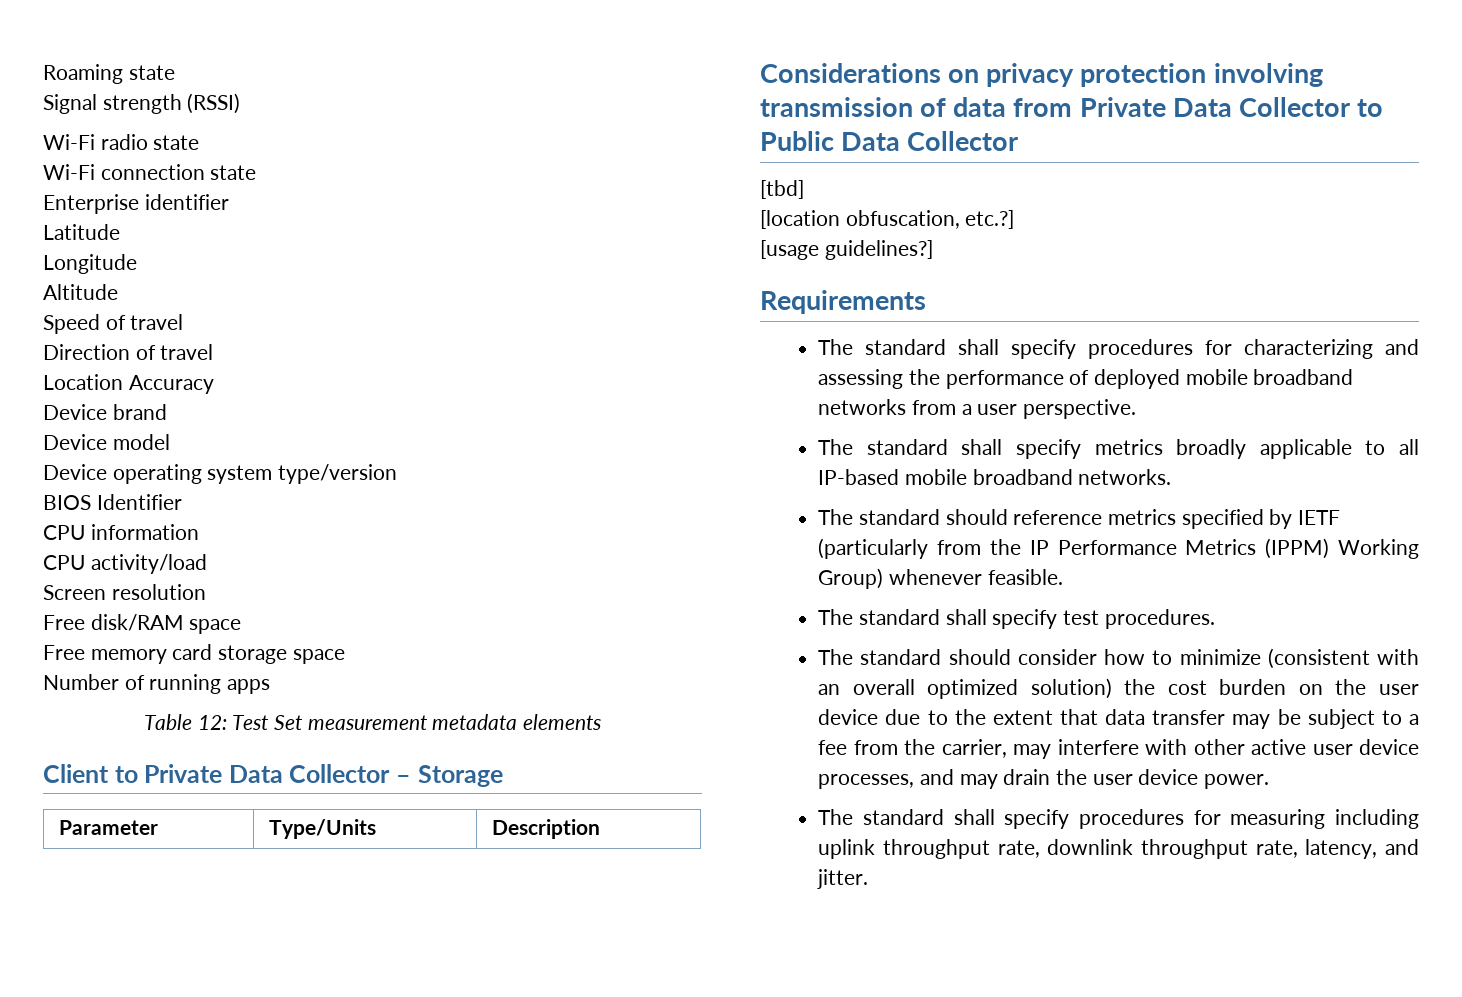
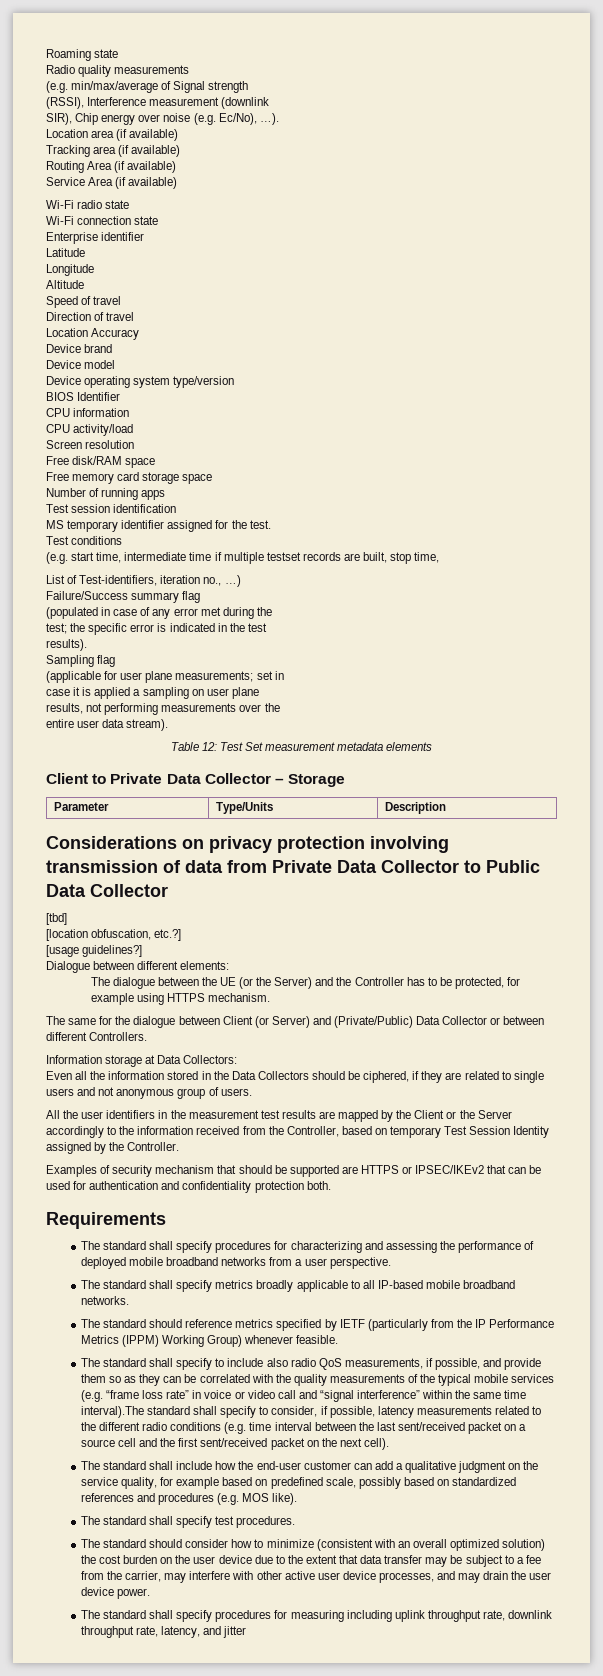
- Signal strength (RSSI)
+ Radio quality measurements
+ (e.g. min/max/average of Signal strength
+ (RSSI), Interference measurement (downlink
+ SIR), Chip energy over noise (e.g. Ec/No), …).
+ Location area (if available)
+ Tracking area (if available)
+ Routing Area (if available)
+ Service Area (if available)
+ Test session identification
+ MS temporary identifier assigned for the test.
+ Test conditions
+ (e.g. start time, intermediate time if multiple testset records are built, stop time,
+ List of Test-identifiers, iteration no., …)
+ Failure/Success summary flag
+ (populated in case of any error met during the
+ test; the specific error is indicated in the test
+ results).
+ Sampling flag
+ (applicable for user plane measurements; set in
+ case it is applied a sampling on user plane
+ results, not performing measurements over the
+ entire user data stream).
+ Dialogue between different elements:
+ The dialogue between the UE (or the Server) and the Controller has to be protected, for example using HTTPS mechanism.
+ The same for the dialogue between Client (or Server) and (Private/Public) Data Collector or between different Controllers.
+ Information storage at Data Collectors:
+ Even all the information stored in the Data Collectors should be ciphered, if they are related to single users and not anonymous group of users.
+ All the user identifiers in the measurement test results are mapped by the Client or the Server accordingly to the information received from the Controller, based on temporary Test Session Identity assigned by the Controller.
+ Examples of security mechanism that should be supported are HTTPS or IPSEC/IKEv2 that can be used for authentication and confidentiality protection both.
+ The standard shall specify to include also radio QoS measurements, if possible, and provide them so as they can be correlated with the quality measurements of the typical mobile services (e.g. “frame loss rate” in voice or video call and “signal interference” within the same time interval).The standard shall specify to consider, if possible, latency measurements related to the different radio conditions (e.g. time interval between the last sent/received packet on a source cell and the first sent/received packet on the next cell).
+ The standard shall include how the end-user customer can add a qualitative judgment on the service quality, for example based on predefined scale, possibly based on standardized references and procedures (e.g. MOS like).
- The standard shall specify procedures for measuring including uplink throughput rate, downlink throughput rate, latency, and jitter.
+ The standard shall specify procedures for measuring including uplink throughput rate, downlink throughput rate, latency, and jitter

